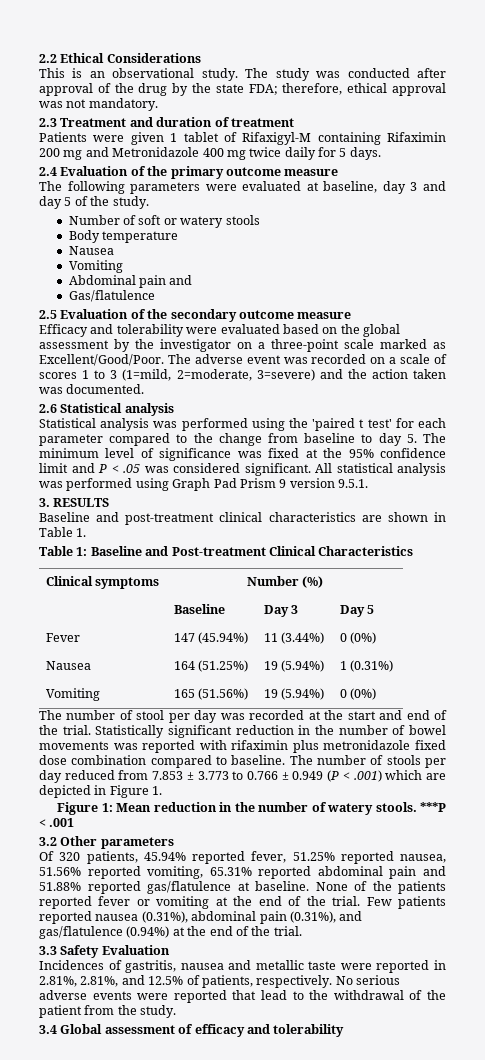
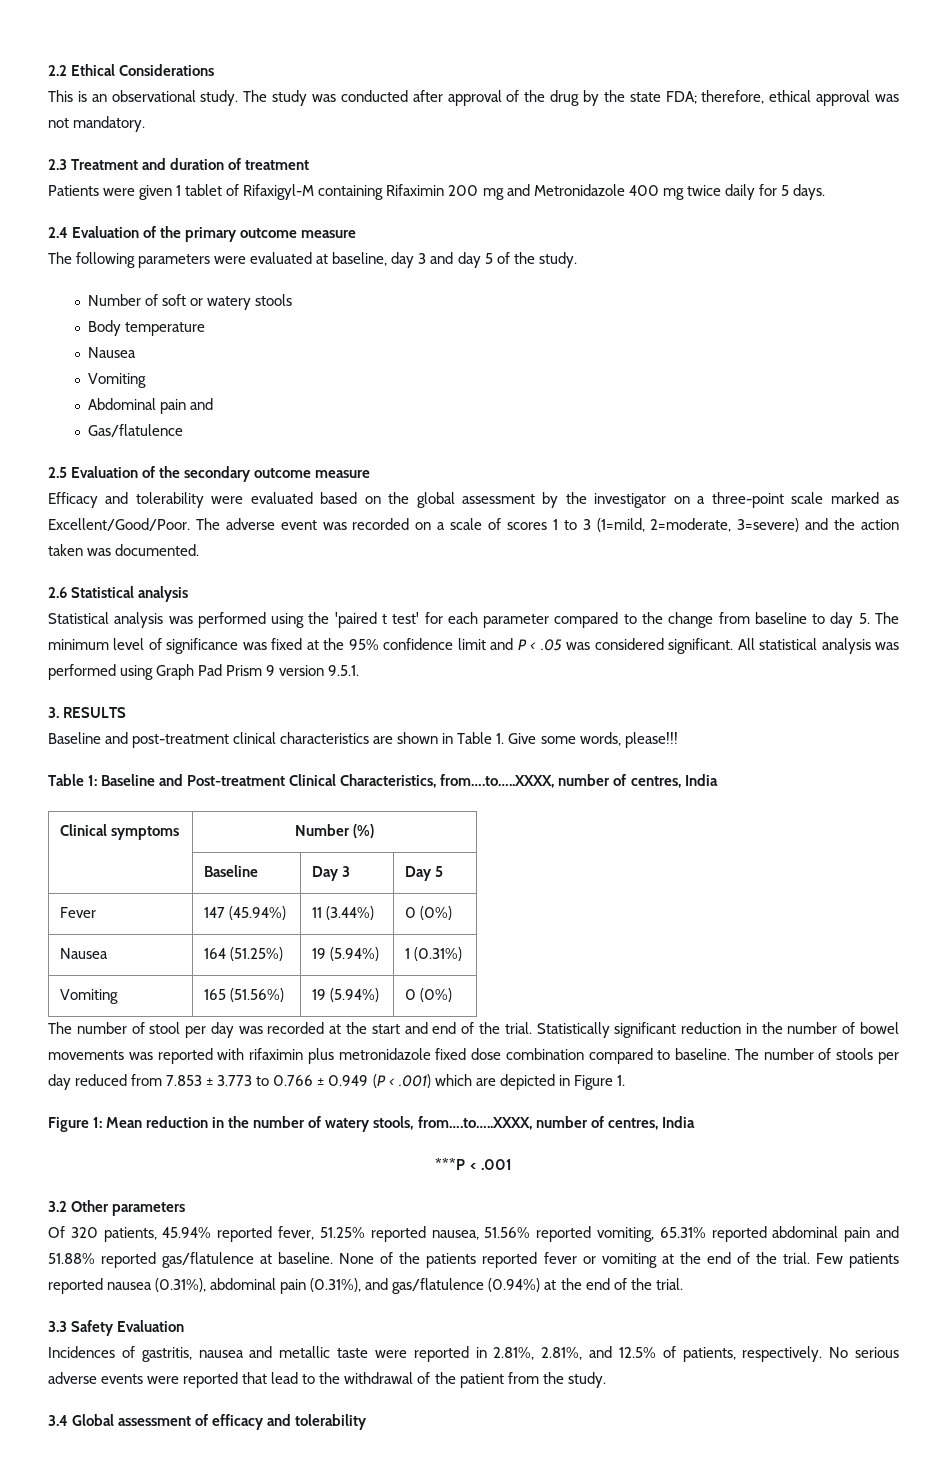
- Baseline and post-treatment clinical characteristics are shown in Table 1.
+ Baseline and post-treatment clinical characteristics are shown in Table 1. Give some words, please!!!
- Table 1: Baseline and Post-treatment Clinical Characteristics
+ Table 1: Baseline and Post-treatment Clinical Characteristics, from….to…..XXXX, number of centres, India
- Figure 1: Mean reduction in the number of watery stools. ***P < .001
+ Figure 1: Mean reduction in the number of watery stools, from….to…..XXXX, number of centres, India
+ ***P < .001

